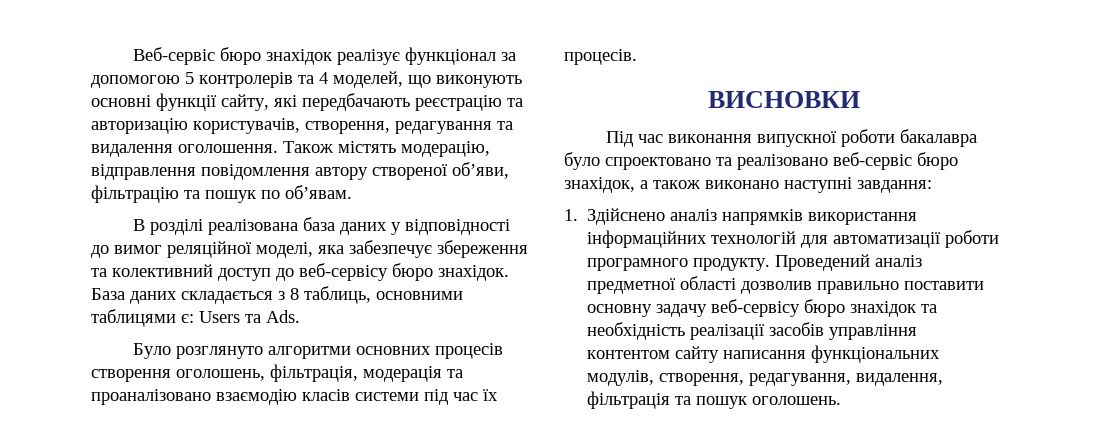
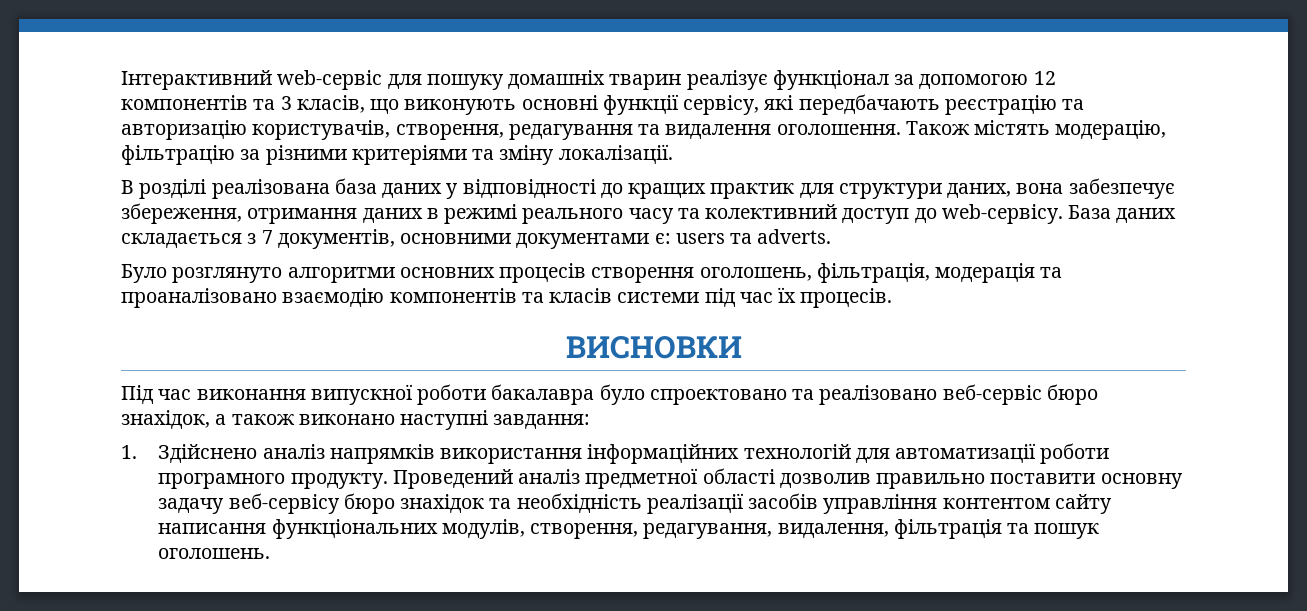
- Веб-сервіс бюро знахідок реалізує функціонал за допомогою 5 контролерів та 4 моделей, що виконують основні функції сайту, які передбачають реєстрацію та авторизацію користувачів, створення, редагування та видалення оголошення.
+ Інтерактивний web-сервіс для пошуку домашніх тварин реалізує функціонал за допомогою 12 компонентів та 3 класів, що виконують основні функції сервісу, які передбачають реєстрацію та авторизацію користувачів, створення, редагування та видалення оголошення.
- Також містять модерацію, відправлення повідомлення автору створеної об’яви, фільтрацію та пошук по об’явам.
+ Також містять модерацію, фільтрацію за різними критеріями та зміну локалізації.
- В розділі реалізована база даних у відповідності до вимог реляційної моделі, яка забезпечує збереження та колективний доступ до веб-сервісу бюро знахідок.
+ В розділі реалізована база даних у відповідності до кращих практик для структури даних, вона забезпечує збереження, отримання даних в режимі реального часу та колективний доступ до web-сервісу.
- База даних складається з 8 таблиць, основними таблицями є: Users та Ads.
+ База даних складається з 7 документів, основними документами є: users та adverts.
- Було розглянуто алгоритми основних процесів створення оголошень, фільтрація, модерація та проаналізовано взаємодію класів системи під час їх процесів.
+ Було розглянуто алгоритми основних процесів створення оголошень, фільтрація, модерація та проаналізовано взаємодію компонентів та класів системи під час їх процесів.

